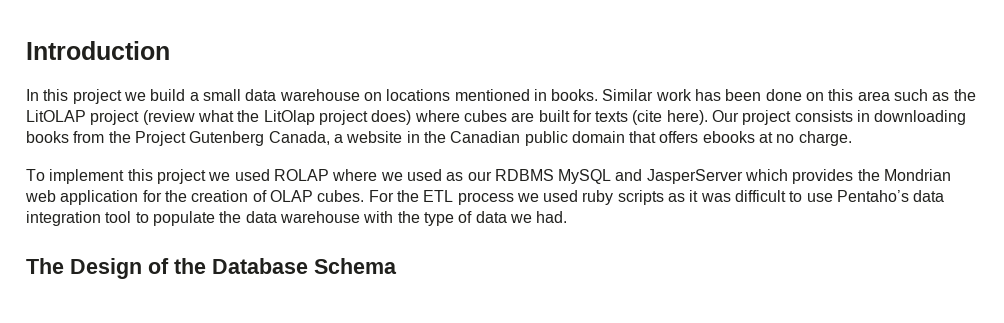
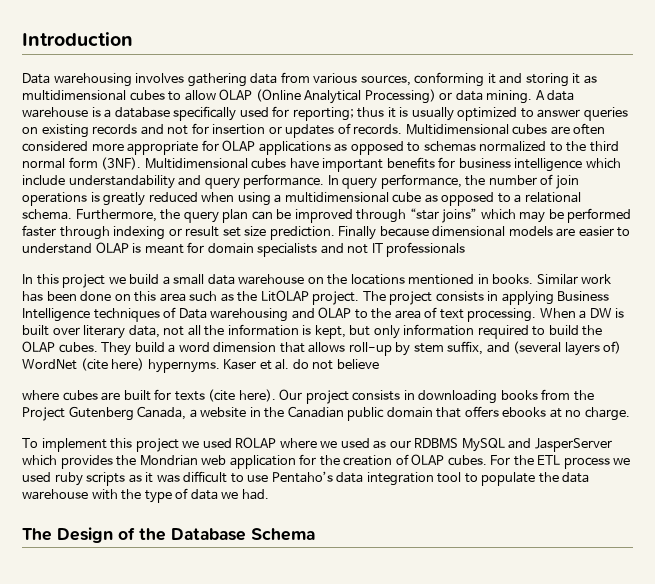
+ Data warehousing involves gathering data from various sources, conforming it and storing it as multidimensional cubes to allow OLAP (Online Analytical Processing) or data mining. A data warehouse is a database specifically used for reporting; thus it is usually optimized to answer queries on existing records and not for insertion or updates of records. Multidimensional cubes are often considered more appropriate for OLAP applications as opposed to schemas normalized to the third normal form (3NF). Multidimensional cubes have important benefits for business intelligence which include understandability and query performance. In query performance, the number of join operations is greatly reduced when using a multidimensional cube as opposed to a relational schema. Furthermore, the query plan can be improved through “star joins” which may be performed faster through indexing or result set size prediction. Finally because dimensional models are easier to understand OLAP is meant for domain specialists and not IT professionals
- In this project we build a small data warehouse on locations mentioned in books.
+ In this project we build a small data warehouse on the locations mentioned in books.
- Similar work has been done on this area such as the LitOLAP project (review what the LitOlap project does) where cubes are built for texts (cite here).
+ Similar work has been done on this area such as the LitOLAP project. The project consists in applying Business Intelligence techniques of Data warehousing and OLAP to the area of text processing. When a DW is built over literary data, not all the information is kept, but only information required to build the OLAP cubes. They build a word dimension that allows roll-up by stem suffix, and (several layers of) WordNet (cite here) hypernyms. Kaser et al. do not believe
+ where cubes are built for texts (cite here).

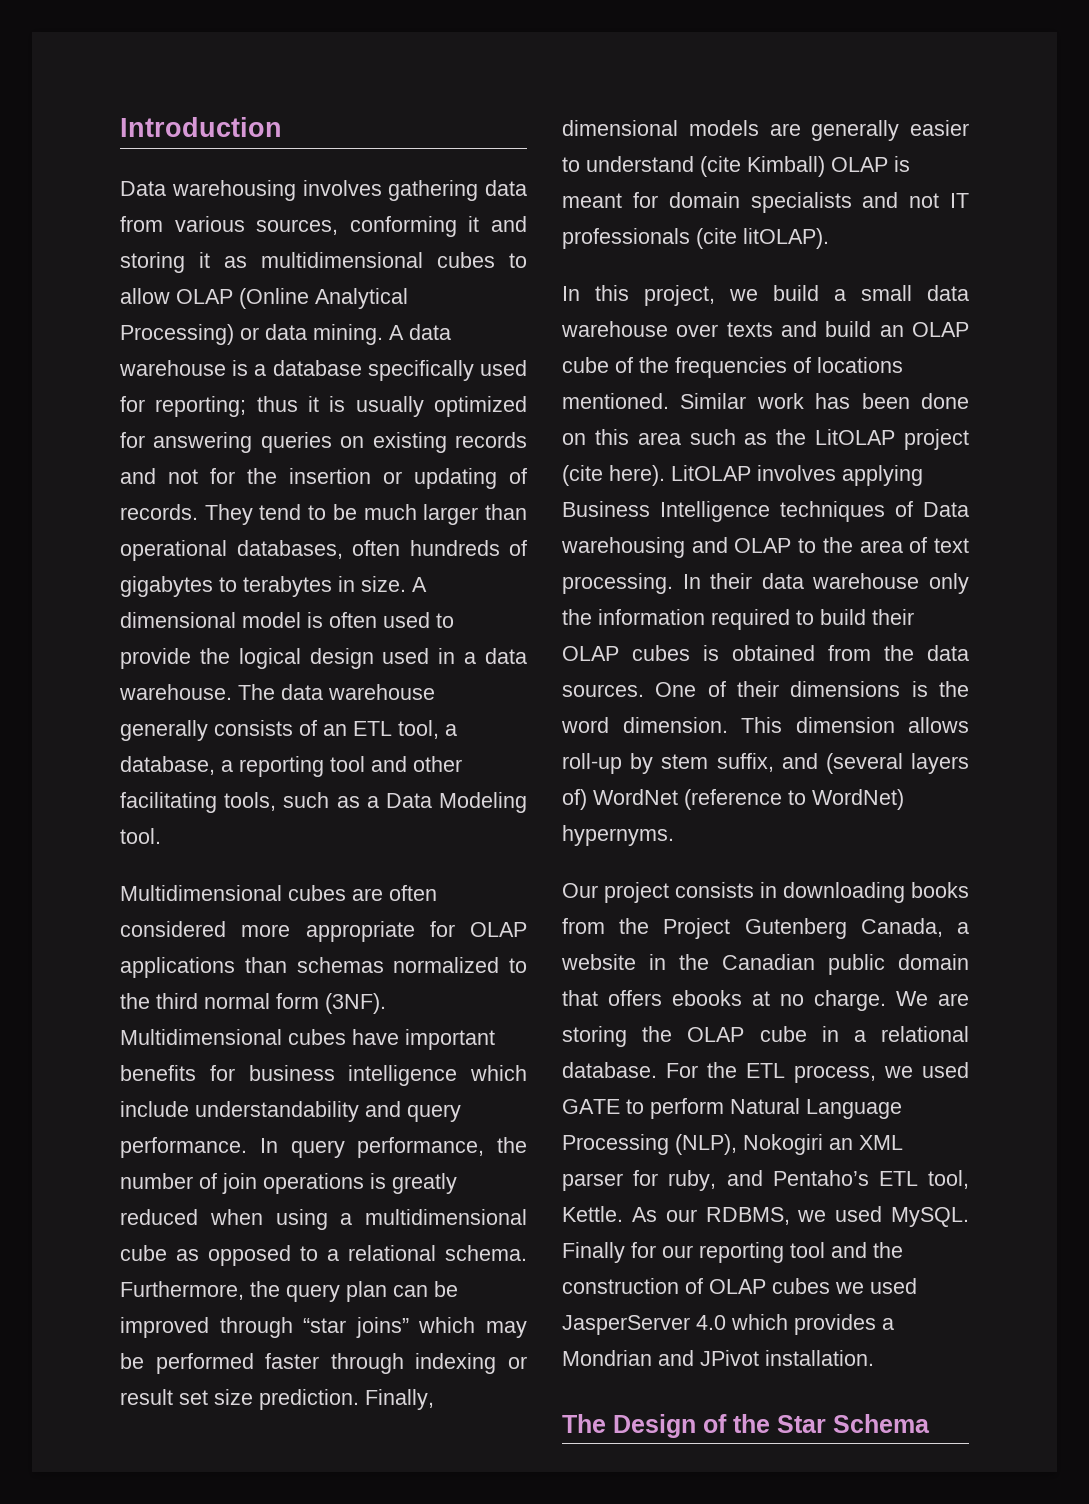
- A data warehouse is a database specifically used for reporting; thus it is usually optimized to answer queries on existing records and not for insertion or updates of records. Multidimensional cubes are often considered more appropriate for OLAP applications as opposed to schemas normalized to the third normal form (3NF).
+ A data warehouse is a database specifically used for reporting; thus it is usually optimized for answering queries on existing records and not for the insertion or updating of records. They tend to be much larger than operational databases, often hundreds of gigabytes to terabytes in size. A dimensional model is often used to provide the logical design used in a data warehouse. The data warehouse generally consists of an ETL tool, a database, a reporting tool and other facilitating tools, such as a Data Modeling tool.
+ Multidimensional cubes are often considered more appropriate for OLAP applications than schemas normalized to the third normal form (3NF).
- Finally because dimensional models are easier to understand OLAP is meant for domain specialists and not IT professionals
+ Finally, dimensional models are generally easier to understand (cite Kimball) OLAP is meant for domain specialists and not IT professionals (cite litOLAP).
- In this project we build a small data warehouse on the locations mentioned in books.
+ In this project, we build a small data warehouse over texts and build an OLAP cube of the frequencies of locations mentioned.
- Similar work has been done on this area such as the LitOLAP project. The project consists in applying Business Intelligence techniques of Data warehousing and OLAP to the area of text processing.
+ Similar work has been done on this area such as the LitOLAP project (cite here). LitOLAP involves applying Business Intelligence techniques of Data warehousing and OLAP to the area of text processing.
- When a DW is built over literary data, not all the information is kept, but only information required to build the OLAP cubes. They build a word dimension that allows roll-up by stem suffix, and (several layers of) WordNet (cite here) hypernyms. Kaser et al. do not believe
- where cubes are built for texts (cite here). Our project consists in downloading books from the Project Gutenberg Canada, a website in the Canadian public domain that offers ebooks at no charge.
- To implement this project we used ROLAP where we used as our RDBMS MySQL and JasperServer which provides the Mondrian web application for the creation of OLAP cubes.
+ In their data warehouse only the information required to build their OLAP cubes is obtained from the data sources. One of their dimensions is the word dimension. This dimension allows roll-up by stem suffix, and (several layers of) WordNet (reference to WordNet) hypernyms.
+ Our project consists in downloading books from the Project Gutenberg Canada, a website in the Canadian public domain that offers ebooks at no charge. We are storing the OLAP cube in a relational database.
- For the ETL process we used ruby scripts as it was difficult to use Pentaho’s data integration tool to populate the data warehouse with the type of data we had.
+ For the ETL process, we used GATE to perform Natural Language Processing (NLP), Nokogiri an XML parser for ruby, and Pentaho’s ETL tool, Kettle. As our RDBMS, we used MySQL. Finally for our reporting tool and the construction of OLAP cubes we used JasperServer 4.0 which provides a Mondrian and JPivot installation.
- The Design of the Database Schema
+ The Design of the Star Schema

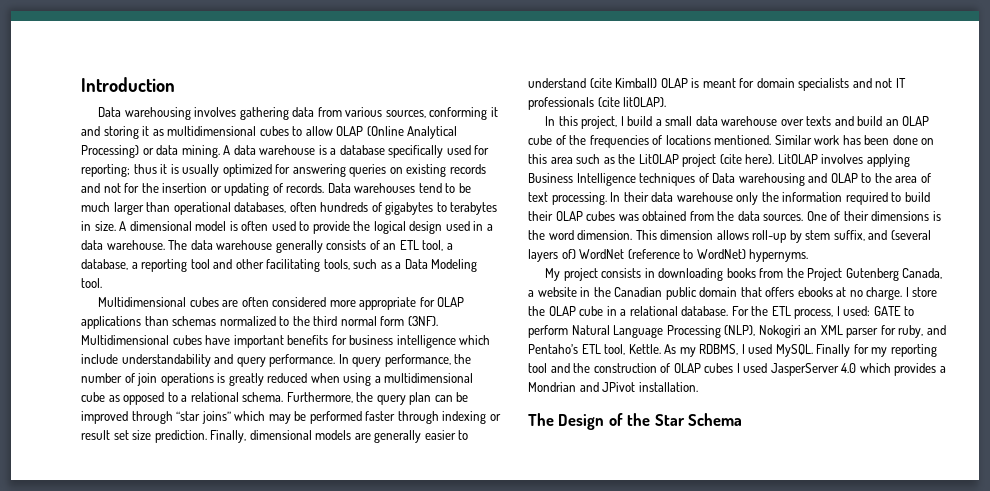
- They tend to be much larger than operational databases, often hundreds of gigabytes to terabytes in size.
+ Data warehouses tend to be much larger than operational databases, often hundreds of gigabytes to terabytes in size.
- In this project, we build a small data warehouse over texts and build an OLAP cube of the frequencies of locations mentioned.
+ In this project, I build a small data warehouse over texts and build an OLAP cube of the frequencies of locations mentioned.
- In their data warehouse only the information required to build their OLAP cubes is obtained from the data sources.
+ In their data warehouse only the information required to build their OLAP cubes was obtained from the data sources.
- Our project consists in downloading books from the Project Gutenberg Canada, a website in the Canadian public domain that offers ebooks at no charge.
+ My project consists in downloading books from the Project Gutenberg Canada, a website in the Canadian public domain that offers ebooks at no charge.
- We are storing the OLAP cube in a relational database.
+ I store the OLAP cube in a relational database.
- For the ETL process, we used GATE to perform Natural Language Processing (NLP), Nokogiri an XML parser for ruby, and Pentaho’s ETL tool, Kettle.
+ For the ETL process, I used: GATE to perform Natural Language Processing (NLP), Nokogiri an XML parser for ruby, and Pentaho’s ETL tool, Kettle.
- As our RDBMS, we used MySQL.
+ As my RDBMS, I used MySQL.
- Finally for our reporting tool and the construction of OLAP cubes we used JasperServer 4.0 which provides a Mondrian and JPivot installation.
+ Finally for my reporting tool and the construction of OLAP cubes I used JasperServer 4.0 which provides a Mondrian and JPivot installation.

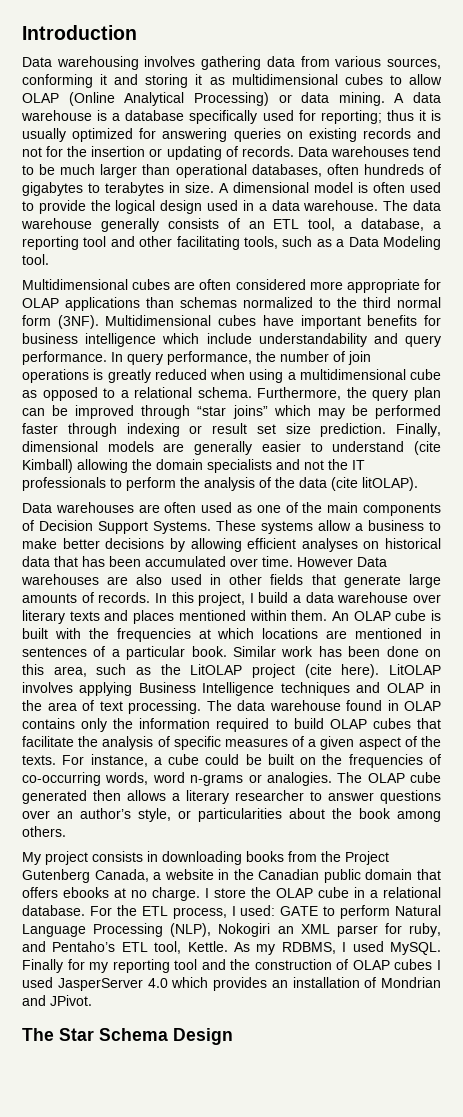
- Finally, dimensional models are generally easier to understand (cite Kimball) OLAP is meant for domain specialists and not IT professionals (cite litOLAP).
- In this project, I build a small data warehouse over texts and build an OLAP cube of the frequencies of locations mentioned.
+ Finally, dimensional models are generally easier to understand (cite Kimball) allowing the domain specialists and not the IT professionals to perform the analysis of the data (cite litOLAP).
+ Data warehouses are often used as one of the main components of Decision Support Systems. These systems allow a business to make better decisions by allowing efficient analyses on historical data that has been accumulated over time. However Data warehouses are also used in other fields that generate large amounts of records. In this project, I build a data warehouse over literary texts and places mentioned within them. An OLAP cube is built with the frequencies at which locations are mentioned in sentences of a particular book.
- Similar work has been done on this area such as the LitOLAP project (cite here).
+ Similar work has been done on this area, such as the LitOLAP project (cite here).
- LitOLAP involves applying Business Intelligence techniques of Data warehousing and OLAP to the area of text processing.
+ LitOLAP involves applying Business Intelligence techniques and OLAP in the area of text processing.
- In their data warehouse only the information required to build their OLAP cubes was obtained from the data sources. One of their dimensions is the word dimension. This dimension allows roll-up by stem suffix, and (several layers of) WordNet (reference to WordNet) hypernyms.
+ The data warehouse found in OLAP contains only the information required to build OLAP cubes that facilitate the analysis of specific measures of a given aspect of the texts. For instance, a cube could be built on the frequencies of co-occurring words, word n-grams or analogies. The OLAP cube generated then allows a literary researcher to answer questions over an author’s style, or particularities about the book among others.
- Finally for my reporting tool and the construction of OLAP cubes I used JasperServer 4.0 which provides a Mondrian and JPivot installation.
- The Design of the Star Schema
+ Finally for my reporting tool and the construction of OLAP cubes I used JasperServer 4.0 which provides an installation of Mondrian and JPivot.
+ The Star Schema Design

